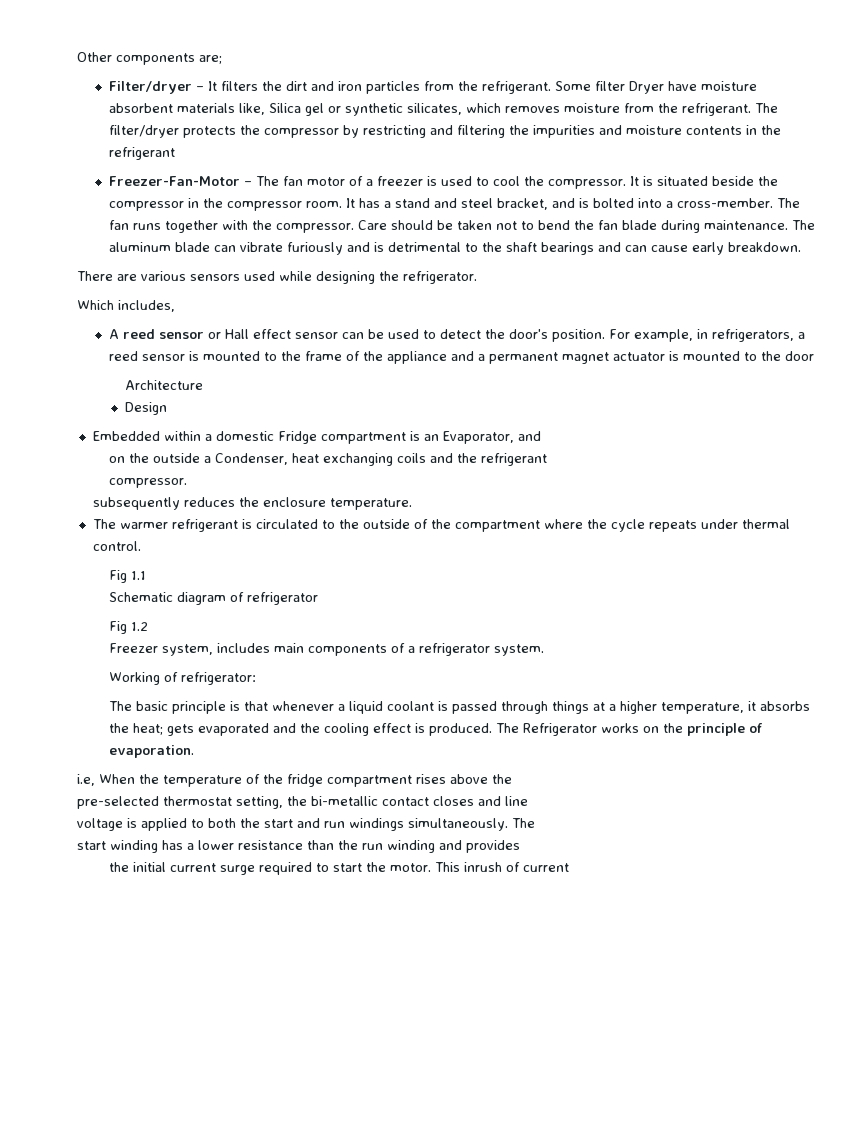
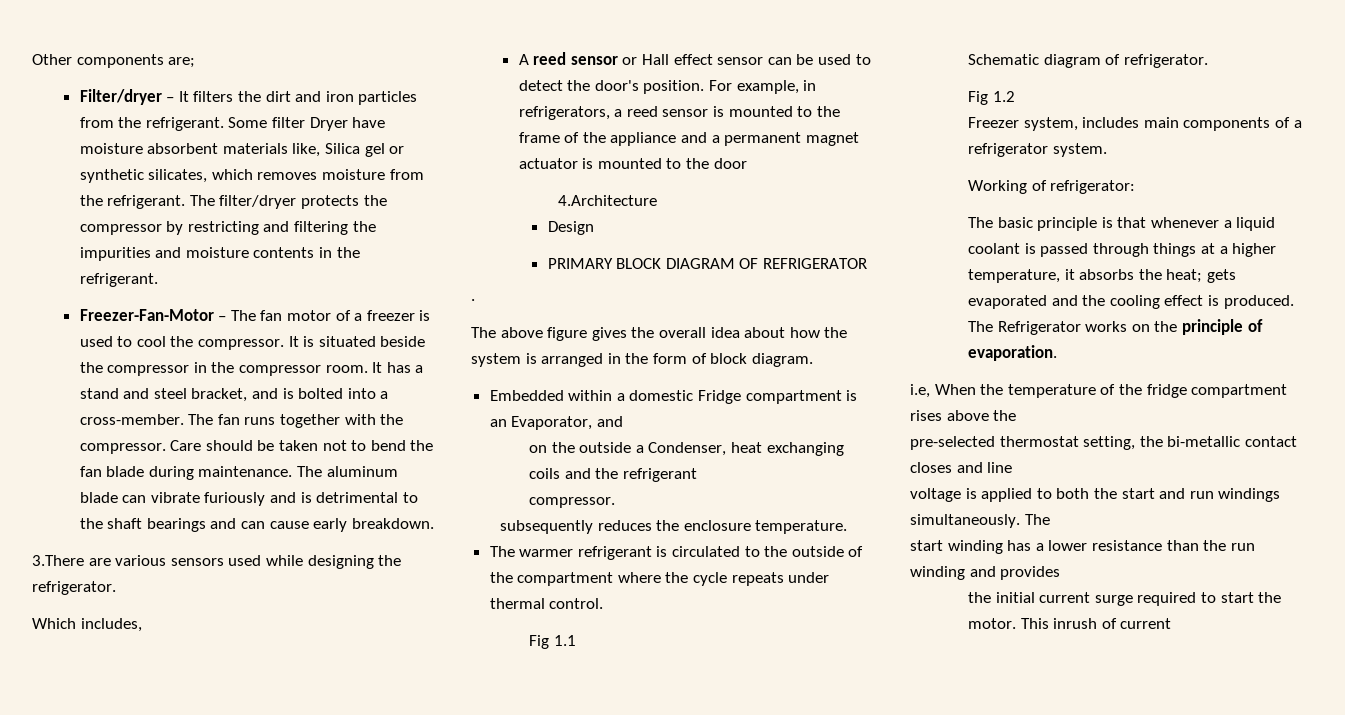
- The filter/dryer protects the compressor by restricting and filtering the impurities and moisture contents in the refrigerant
+ The filter/dryer protects the compressor by restricting and filtering the impurities and moisture contents in the refrigerant.
- There are various sensors used while designing the refrigerator.
+ 3.There are various sensors used while designing the refrigerator.
- Architecture
+ 4.Architecture
+ PRIMARY BLOCK DIAGRAM OF REFRIGERATOR
+ .
+ The above figure gives the overall idea about how the system is arranged in the form of block diagram.
- Schematic diagram of refrigerator
+ Schematic diagram of refrigerator.

